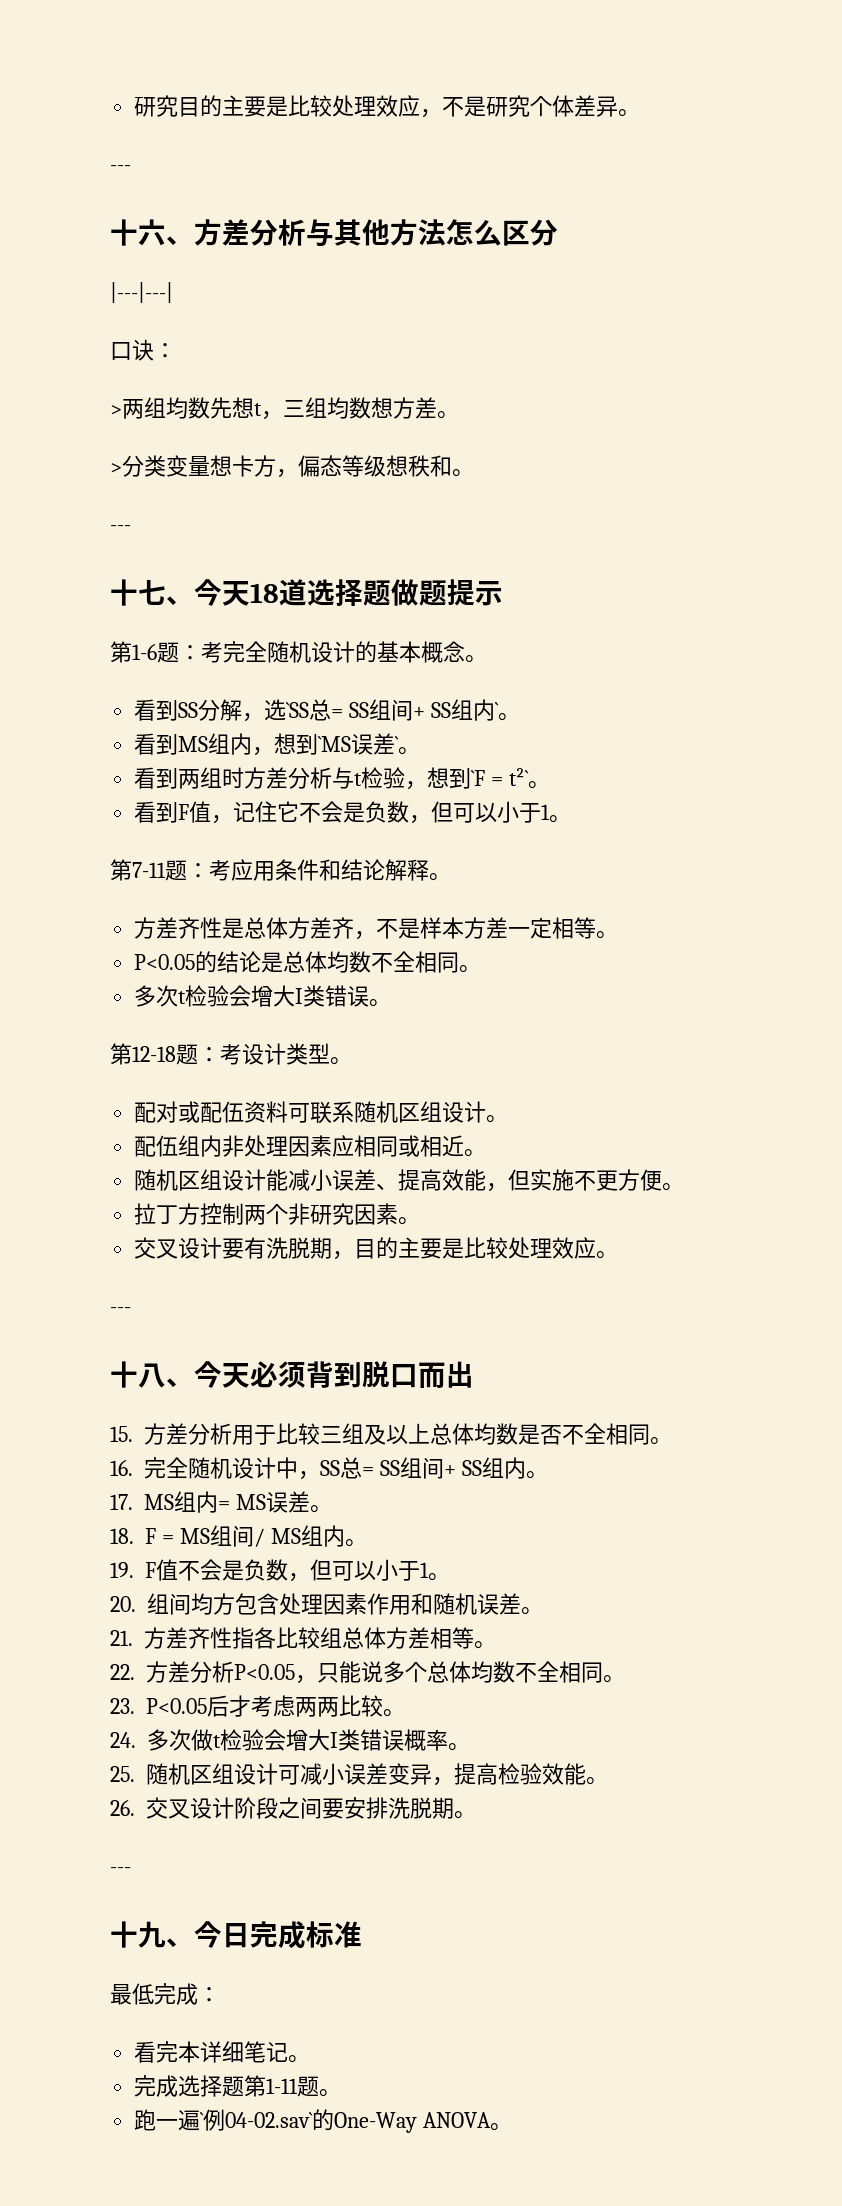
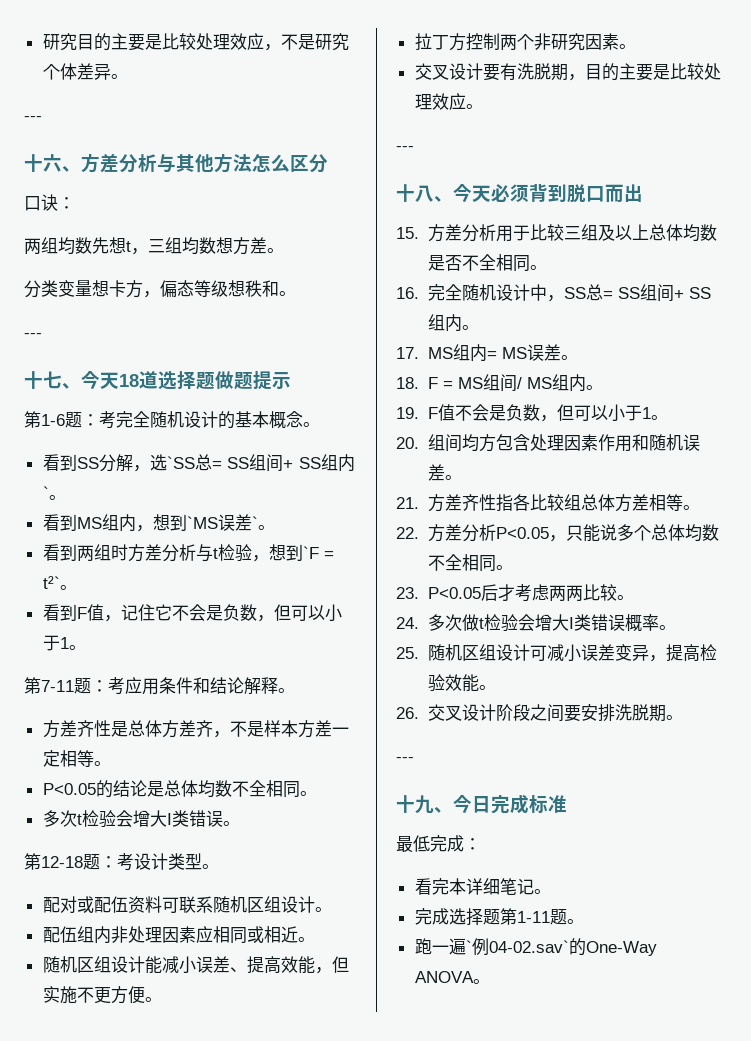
- |---|---|
- >两组均数先想t，三组均数想方差。
+ 两组均数先想t，三组均数想方差。
- >分类变量想卡方，偏态等级想秩和。
+ 分类变量想卡方，偏态等级想秩和。

